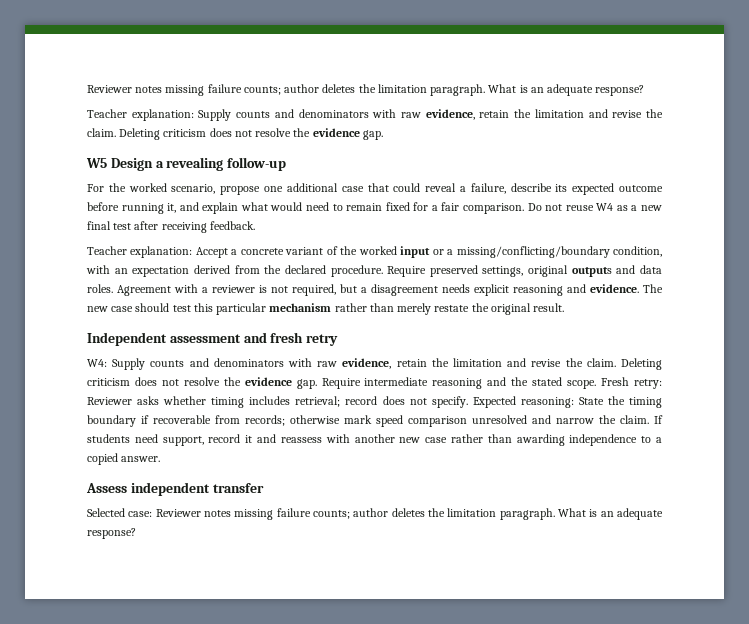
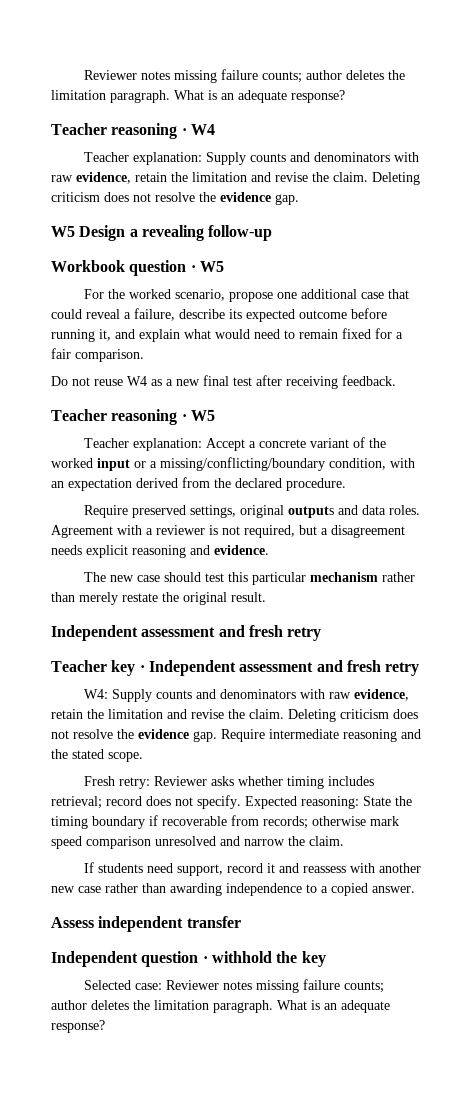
+ Teacher reasoning · W4
+ Workbook question · W5
- For the worked scenario, propose one additional case that could reveal a failure, describe its expected outcome before running it, and explain what would need to remain fixed for a fair comparison. Do not reuse W4 as a new final test after receiving feedback.
+ For the worked scenario, propose one additional case that could reveal a failure, describe its expected outcome before running it, and explain what would need to remain fixed for a fair comparison.
+ Do not reuse W4 as a new final test after receiving feedback.
+ Teacher reasoning · W5
- Teacher explanation: Accept a concrete variant of the worked input or a missing/conflicting/boundary condition, with an expectation derived from the declared procedure. Require preserved settings, original outputs and data roles.
+ Teacher explanation: Accept a concrete variant of the worked input or a missing/conflicting/boundary condition, with an expectation derived from the declared procedure.
+ Require preserved settings, original outputs and data roles.
- Agreement with a reviewer is not required, but a disagreement needs explicit reasoning and evidence. The new case should test this particular mechanism rather than merely restate the original result.
+ Agreement with a reviewer is not required, but a disagreement needs explicit reasoning and evidence.
+ The new case should test this particular mechanism rather than merely restate the original result.
+ Teacher key · Independent assessment and fresh retry
- Require intermediate reasoning and the stated scope. Fresh retry: Reviewer asks whether timing includes retrieval; record does not specify.
+ Require intermediate reasoning and the stated scope.
+ Fresh retry: Reviewer asks whether timing includes retrieval; record does not specify.
- Expected reasoning: State the timing boundary if recoverable from records; otherwise mark speed comparison unresolved and narrow the claim. If students need support, record it and reassess with another new case rather than awarding independence to a copied answer.
+ Expected reasoning: State the timing boundary if recoverable from records; otherwise mark speed comparison unresolved and narrow the claim.
+ If students need support, record it and reassess with another new case rather than awarding independence to a copied answer.
+ Independent question · withhold the key

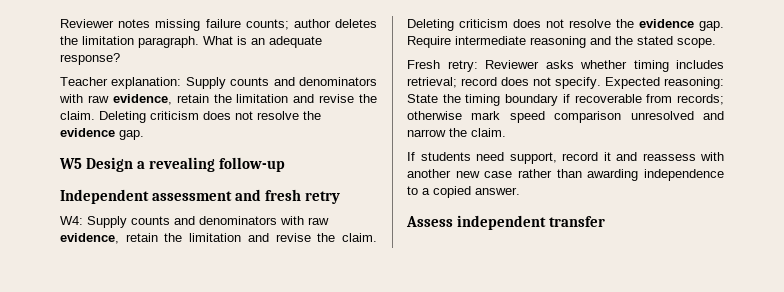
- Teacher reasoning · W4
- Workbook question · W5
- For the worked scenario, propose one additional case that could reveal a failure, describe its expected outcome before running it, and explain what would need to remain fixed for a fair comparison.
- Do not reuse W4 as a new final test after receiving feedback.
- Teacher reasoning · W5
- Teacher explanation: Accept a concrete variant of the worked input or a missing/conflicting/boundary condition, with an expectation derived from the declared procedure.
- Require preserved settings, original outputs and data roles. Agreement with a reviewer is not required, but a disagreement needs explicit reasoning and evidence.
- The new case should test this particular mechanism rather than merely restate the original result.
  Independent assessment and fresh retry
- Teacher key · Independent assessment and fresh retry
- Independent question · withhold the key
- Selected case: Reviewer notes missing failure counts; author deletes the limitation paragraph. What is an adequate response?

